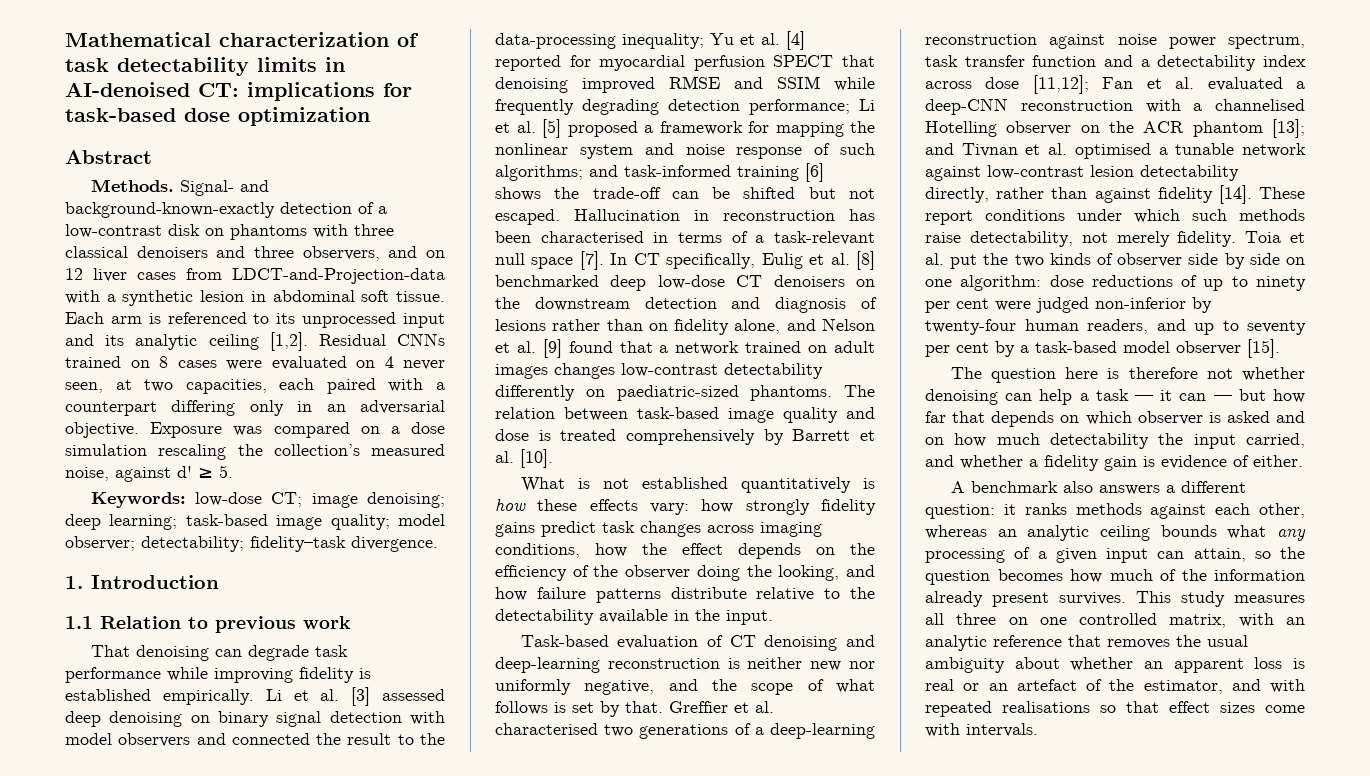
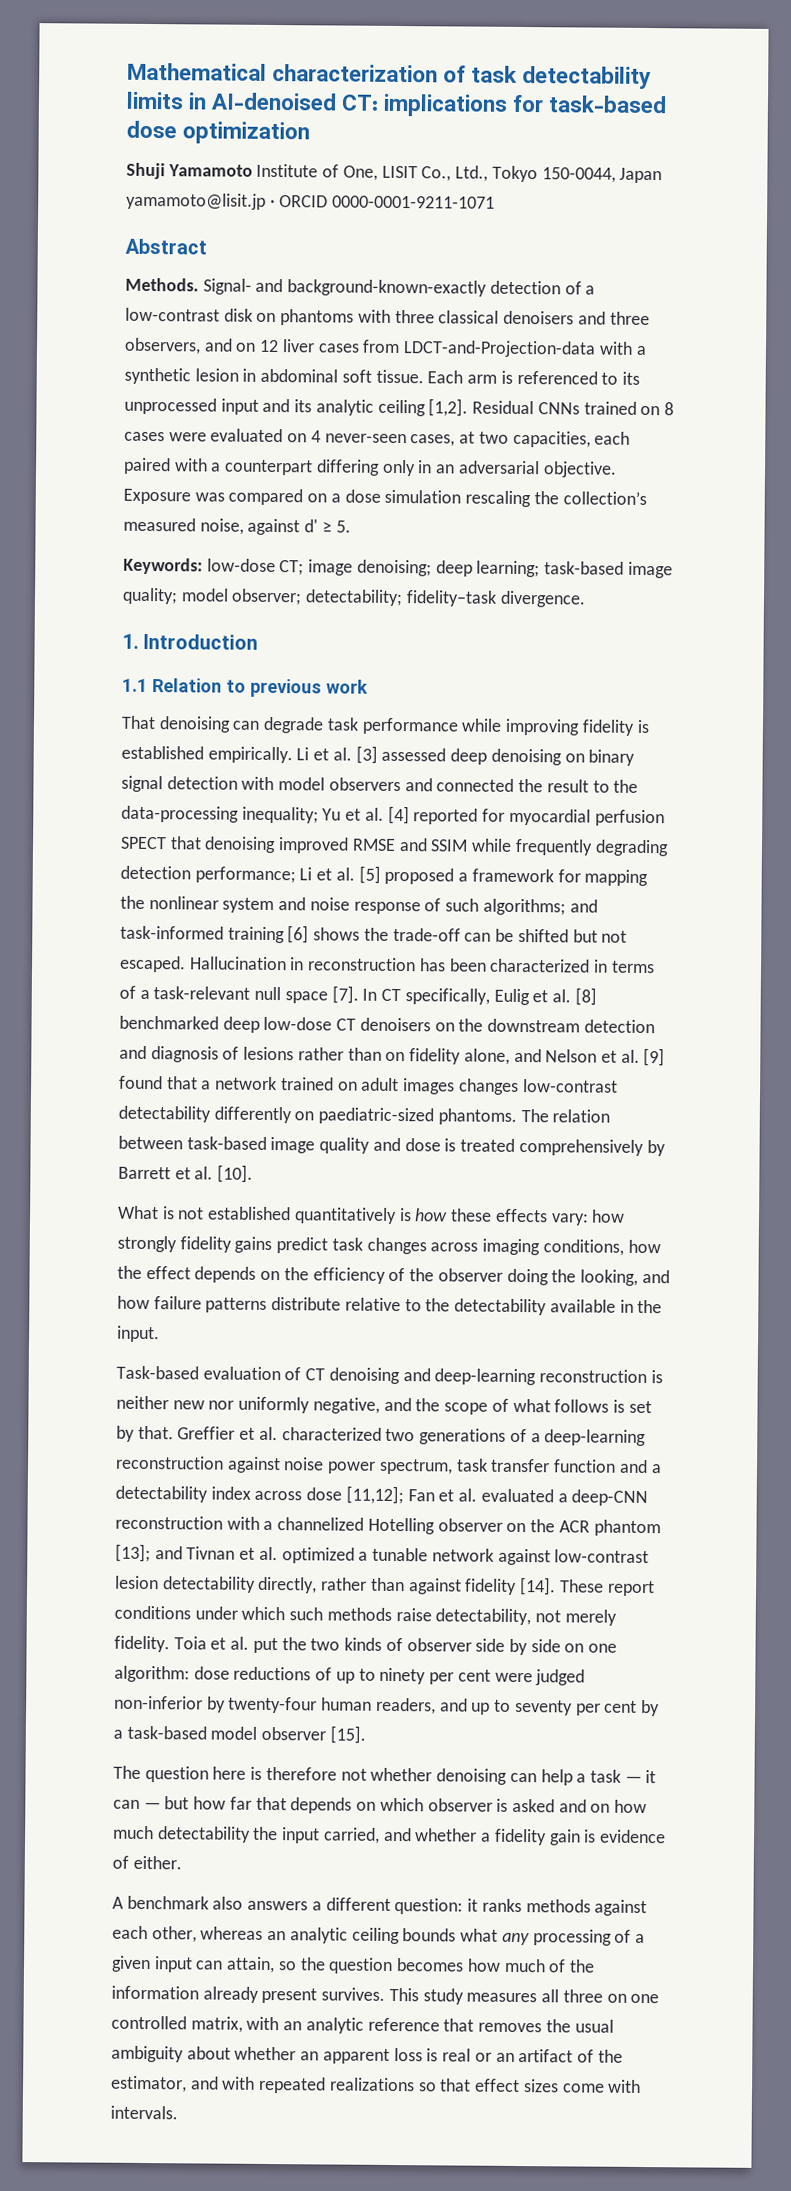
+ Shuji Yamamoto Institute of One, LISIT Co., Ltd., Tokyo 150-0044, Japan yamamoto@lisit.jp · ORCID 0000-0001-9211-1071
- Residual CNNs trained on 8 cases were evaluated on 4 never seen, at two capacities, each paired with a counterpart differing only in an adversarial objective.
+ Residual CNNs trained on 8 cases were evaluated on 4 never-seen cases, at two capacities, each paired with a counterpart differing only in an adversarial objective.
- Hallucination in reconstruction has been characterised in terms of a task-relevant null space [7].
+ Hallucination in reconstruction has been characterized in terms of a task-relevant null space [7].
- Greffier et al. characterised two generations of a deep-learning reconstruction against noise power spectrum, task transfer function and a detectability index across dose [11,12]; Fan et al. evaluated a deep-CNN reconstruction with a channelised Hotelling observer on the ACR phantom [13]; and Tivnan et al. optimised a tunable network against low-contrast lesion detectability directly, rather than against fidelity [14].
+ Greffier et al. characterized two generations of a deep-learning reconstruction against noise power spectrum, task transfer function and a detectability index across dose [11,12]; Fan et al. evaluated a deep-CNN reconstruction with a channelized Hotelling observer on the ACR phantom [13]; and Tivnan et al. optimized a tunable network against low-contrast lesion detectability directly, rather than against fidelity [14].
- This study measures all three on one controlled matrix, with an analytic reference that removes the usual ambiguity about whether an apparent loss is real or an artefact of the estimator, and with repeated realisations so that effect sizes come with intervals.
+ This study measures all three on one controlled matrix, with an analytic reference that removes the usual ambiguity about whether an apparent loss is real or an artifact of the estimator, and with repeated realizations so that effect sizes come with intervals.

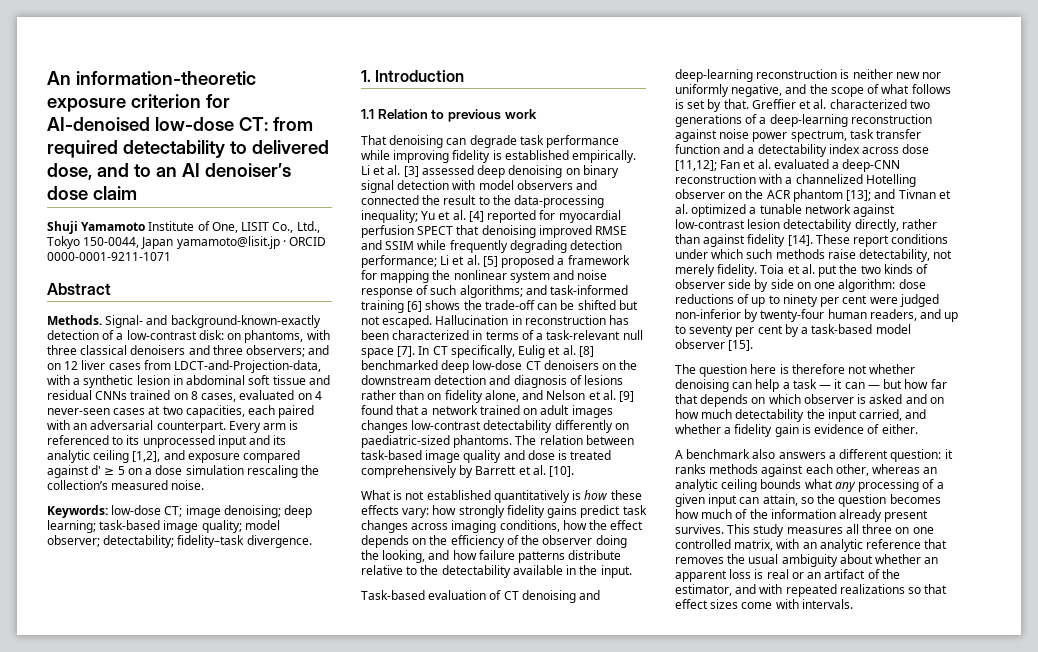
- Mathematical characterization of task detectability limits in AI-denoised CT: implications for task-based dose optimization
+ An information-theoretic exposure criterion for AI-denoised low-dose CT: from required detectability to delivered dose, and to an AI denoiser’s dose claim
- Signal- and background-known-exactly detection of a low-contrast disk on phantoms with three classical denoisers and three observers, and on 12 liver cases from LDCT-and-Projection-data with a synthetic lesion in abdominal soft tissue. Each arm is referenced to its unprocessed input and its analytic ceiling [1,2]. Residual CNNs trained on 8 cases were evaluated on 4 never-seen cases, at two capacities, each paired with a counterpart differing only in an adversarial objective. Exposure was compared on a dose simulation rescaling the collection’s measured noise, against d' ≥ 5.
+ Signal- and background-known-exactly detection of a low-contrast disk: on phantoms, with three classical denoisers and three observers; and on 12 liver cases from LDCT-and-Projection-data, with a synthetic lesion in abdominal soft tissue and residual CNNs trained on 8 cases, evaluated on 4 never-seen cases at two capacities, each paired with an adversarial counterpart. Every arm is referenced to its unprocessed input and its analytic ceiling [1,2], and exposure compared against d' ≥ 5 on a dose simulation rescaling the collection’s measured noise.

